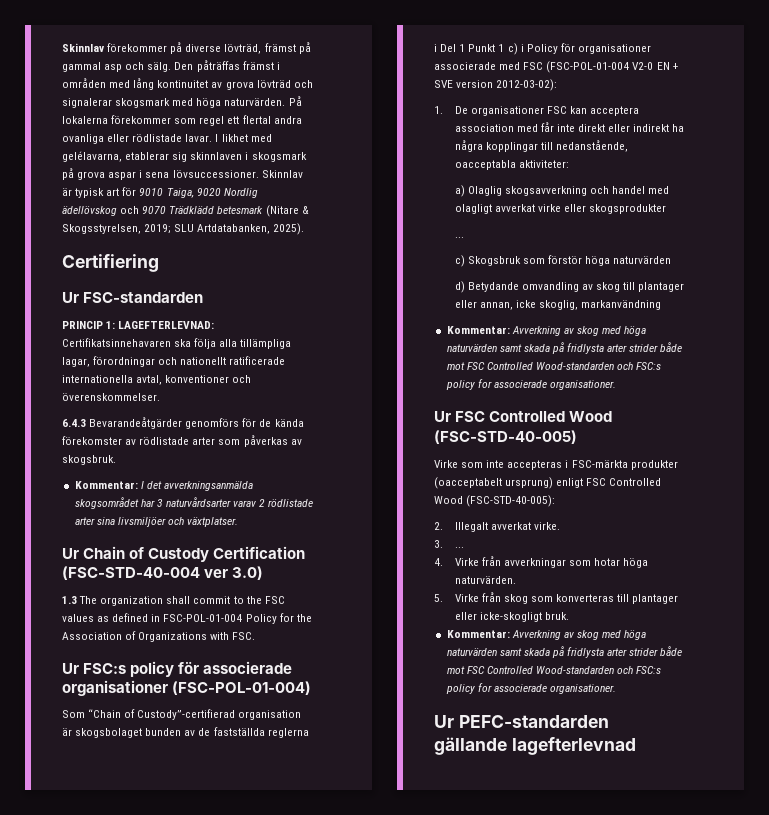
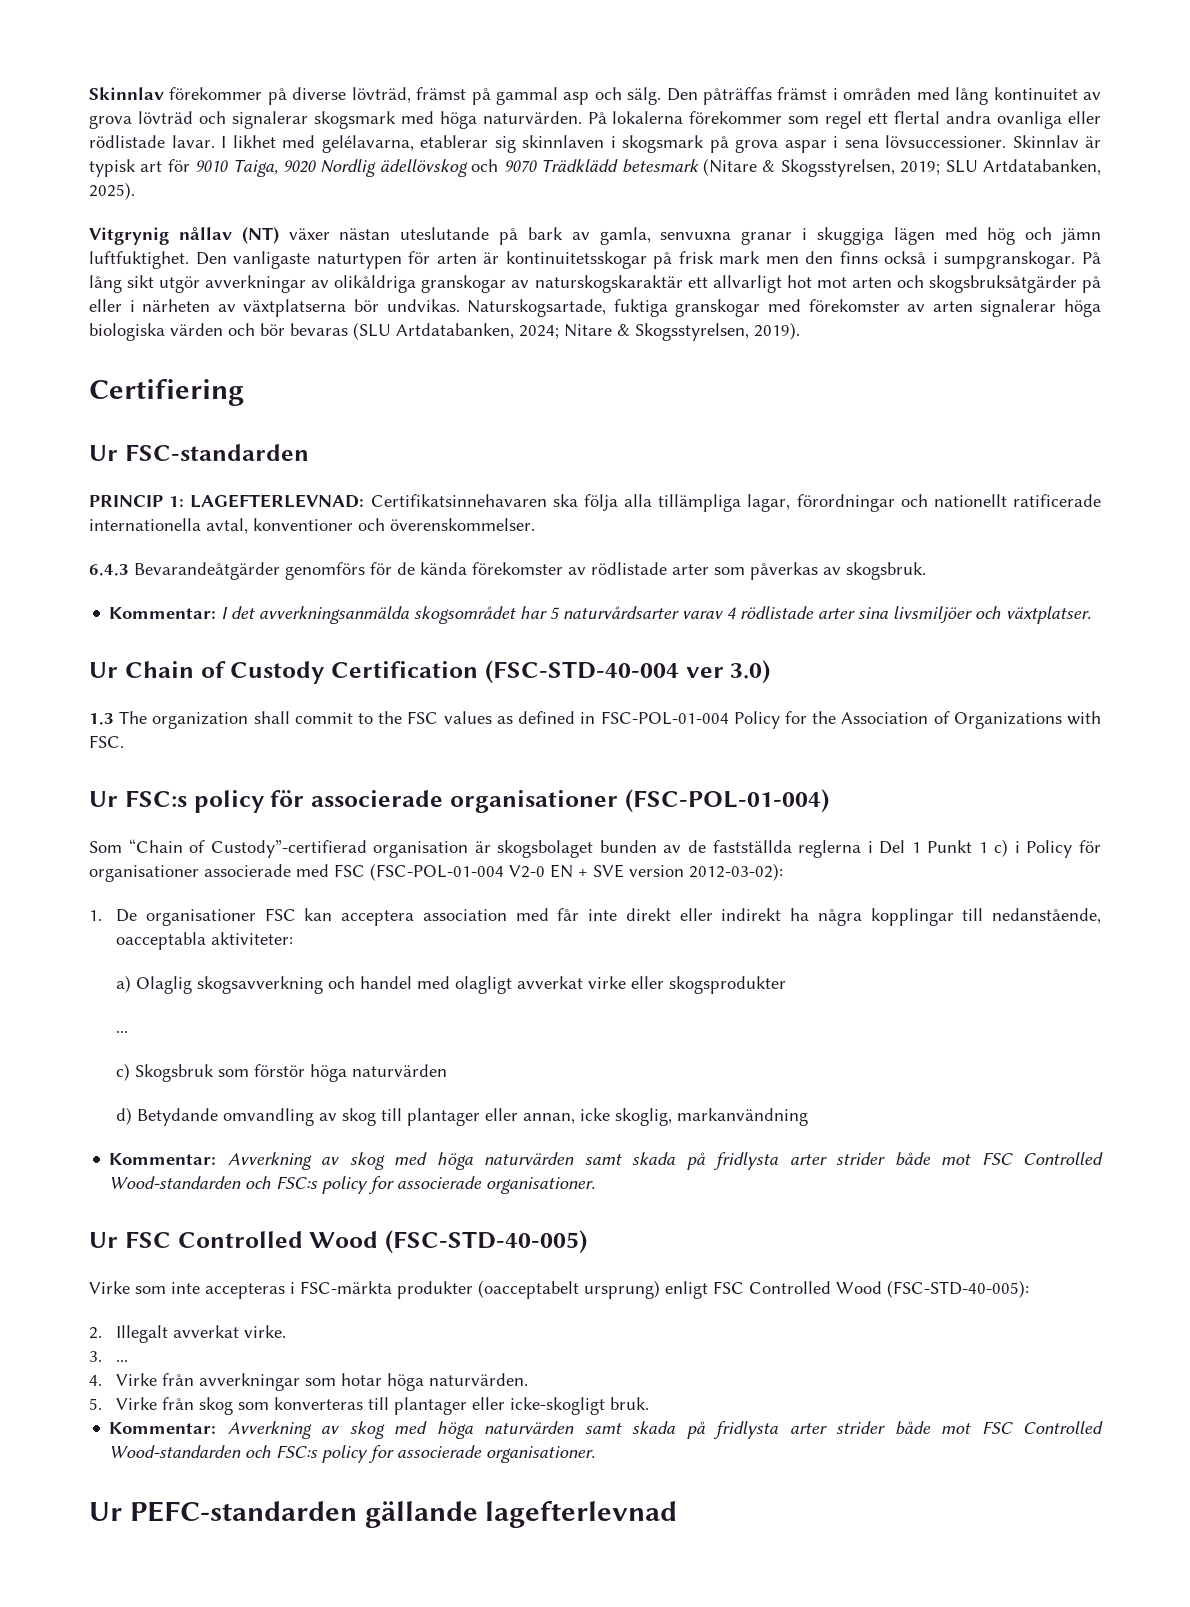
+ Vitgrynig nållav (NT) växer nästan uteslutande på bark av gamla, senvuxna granar i skuggiga lägen med hög och jämn luftfuktighet. Den vanligaste naturtypen för arten är kontinuitetsskogar på frisk mark men den finns också i sumpgranskogar. På lång sikt utgör avverkningar av olikåldriga granskogar av naturskogskaraktär ett allvarligt hot mot arten och skogsbruksåtgärder på eller i närheten av växtplatserna bör undvikas. Naturskogsartade, fuktiga granskogar med förekomster av arten signalerar höga biologiska värden och bör bevaras (SLU Artdatabanken, 2024; Nitare & Skogsstyrelsen, 2019).
- Kommentar: I det avverkningsanmälda skogsområdet har 3 naturvårdsarter varav 2 rödlistade arter sina livsmiljöer och växtplatser.
+ Kommentar: I det avverkningsanmälda skogsområdet har 5 naturvårdsarter varav 4 rödlistade arter sina livsmiljöer och växtplatser.

